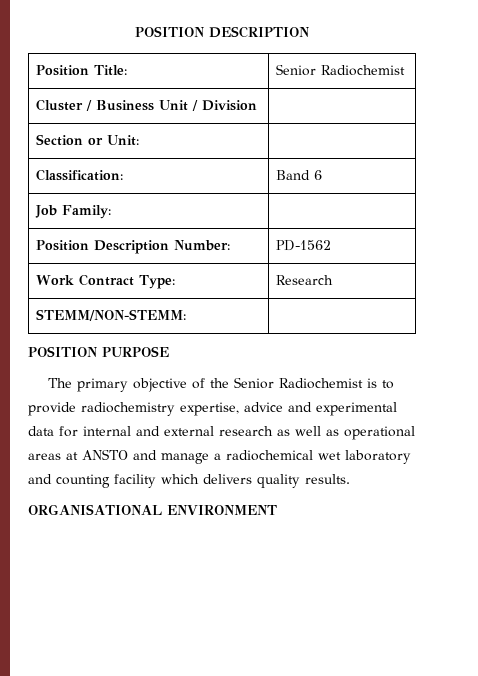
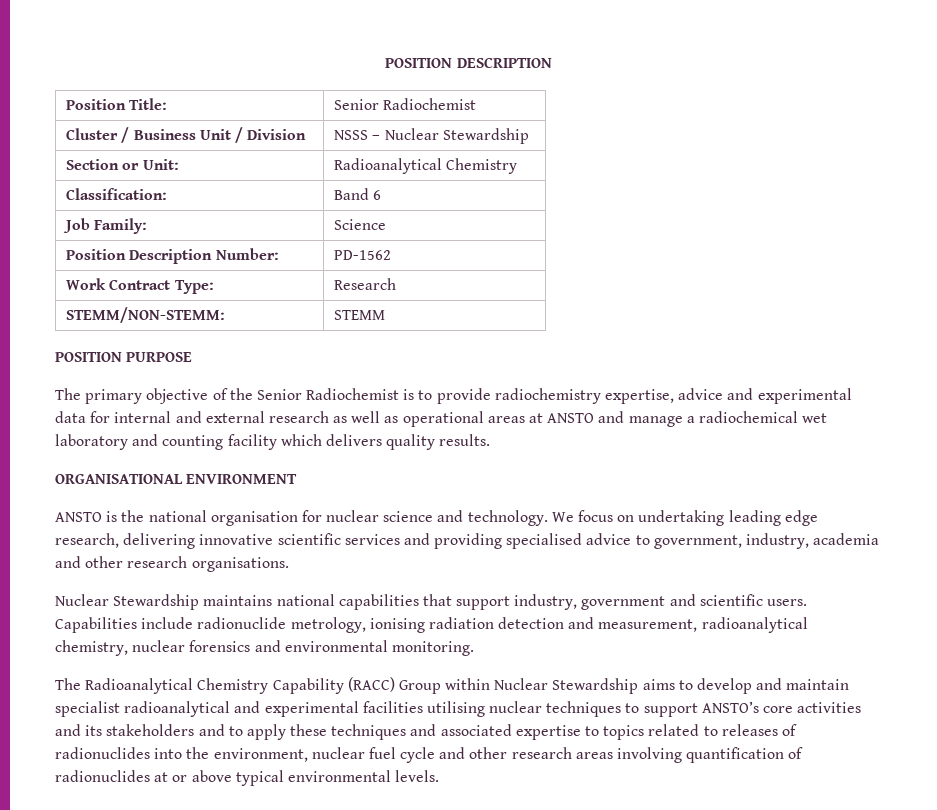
- Cluster / Business Unit / Division |
+ Cluster / Business Unit / Division | NSSS – Nuclear Stewardship
- Section or Unit: |
+ Section or Unit: | Radioanalytical Chemistry
- Job Family: |
+ Job Family: | Science
- STEMM/NON-STEMM: |
+ STEMM/NON-STEMM: | STEMM
+ ANSTO is the national organisation for nuclear science and technology. We focus on undertaking leading edge research, delivering innovative scientific services and providing specialised advice to government, industry, academia and other research organisations.
+ Nuclear Stewardship maintains national capabilities that support industry, government and scientific users. Capabilities include radionuclide metrology, ionising radiation detection and measurement, radioanalytical chemistry, nuclear forensics and environmental monitoring.
+ The Radioanalytical Chemistry Capability (RACC) Group within Nuclear Stewardship aims to develop and maintain specialist radioanalytical and experimental facilities utilising nuclear techniques to support ANSTO’s core activities and its stakeholders and to apply these techniques and associated expertise to topics related to releases of radionuclides into the environment, nuclear fuel cycle and other research areas involving quantification of radionuclides at or above typical environmental levels.

